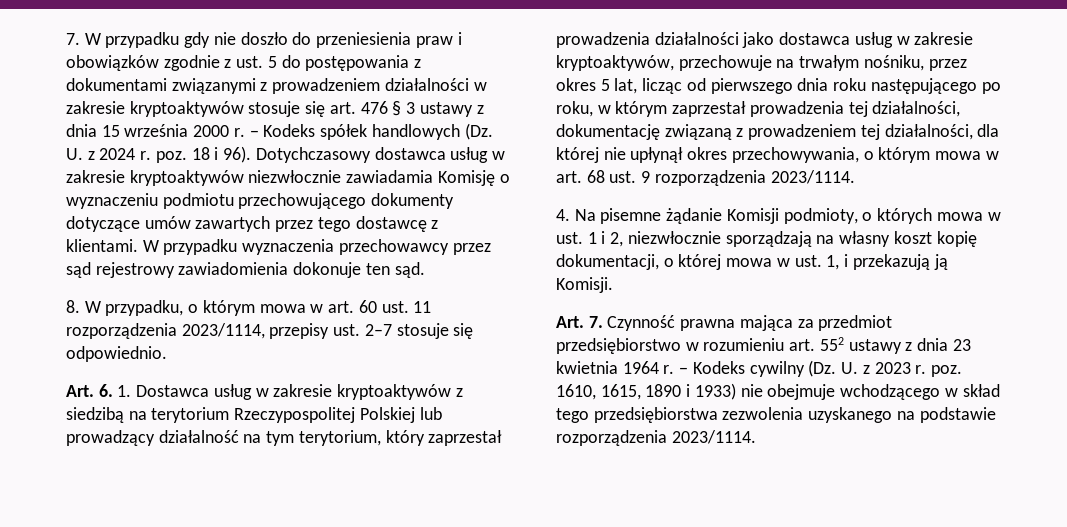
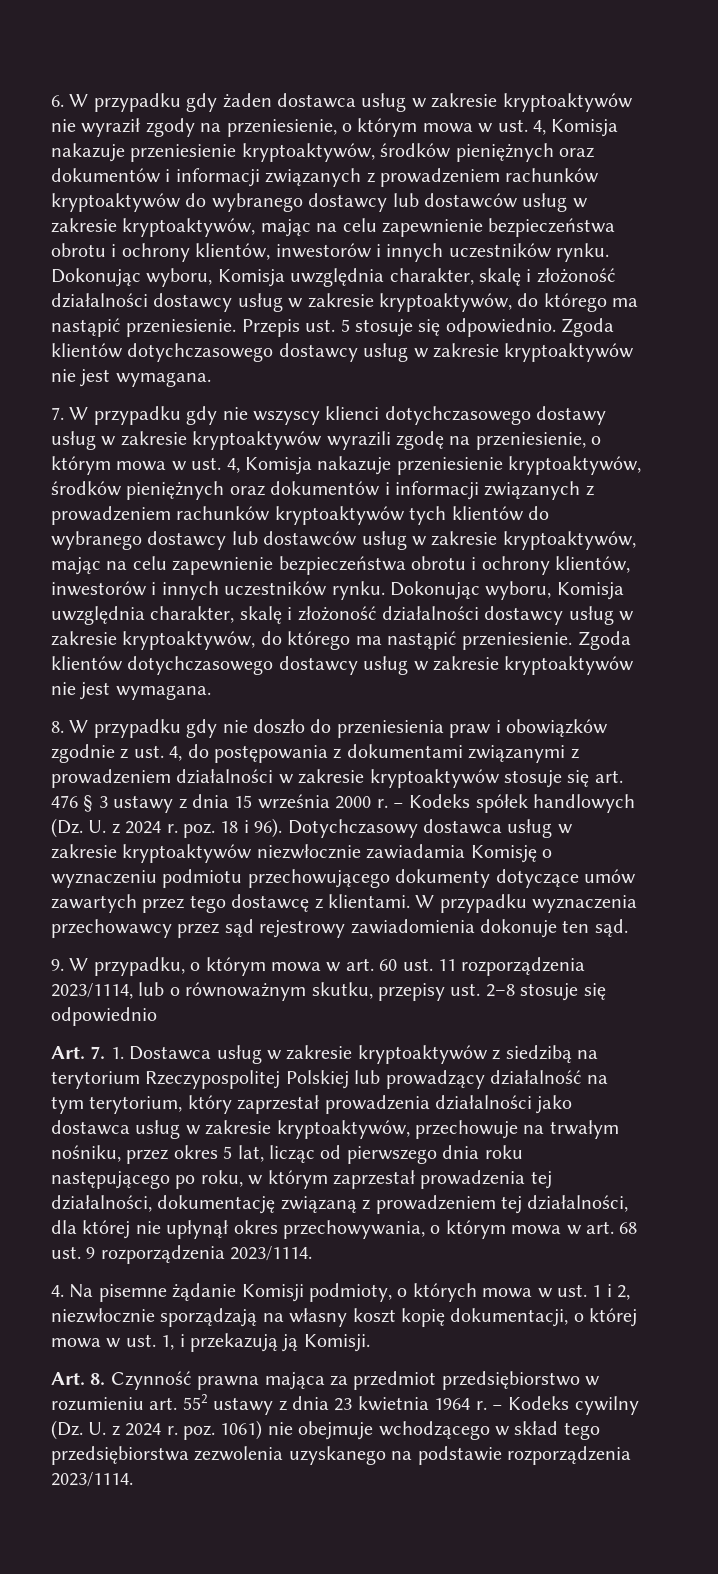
+ 6. W przypadku gdy żaden dostawca usług w zakresie kryptoaktywów nie wyraził zgody na przeniesienie, o którym mowa w ust. 4, Komisja nakazuje przeniesienie kryptoaktywów, środków pieniężnych oraz dokumentów i informacji związanych z prowadzeniem rachunków kryptoaktywów do wybranego dostawcy lub dostawców usług w zakresie kryptoaktywów, mając na celu zapewnienie bezpieczeństwa obrotu i ochrony klientów, inwestorów i innych uczestników rynku. Dokonując wyboru, Komisja uwzględnia charakter, skalę i złożoność działalności dostawcy usług w zakresie kryptoaktywów, do którego ma nastąpić przeniesienie. Przepis ust. 5 stosuje się odpowiednio. Zgoda klientów dotychczasowego dostawcy usług w zakresie kryptoaktywów nie jest wymagana.
- 7. W przypadku gdy nie doszło do przeniesienia praw i obowiązków zgodnie z ust. 5 do postępowania z dokumentami związanymi z prowadzeniem działalności w zakresie kryptoaktywów stosuje się art. 476 § 3 ustawy z dnia 15 września 2000 r.
+ 7. W przypadku gdy nie wszyscy klienci dotychczasowego dostawy usług w zakresie kryptoaktywów wyrazili zgodę na przeniesienie, o którym mowa w ust. 4, Komisja nakazuje przeniesienie kryptoaktywów, środków pieniężnych oraz dokumentów i informacji związanych z prowadzeniem rachunków kryptoaktywów tych klientów do wybranego dostawcy lub dostawców usług w zakresie kryptoaktywów, mając na celu zapewnienie bezpieczeństwa obrotu i ochrony klientów, inwestorów i innych uczestników rynku. Dokonując wyboru, Komisja uwzględnia charakter, skalę i złożoność działalności dostawcy usług w zakresie kryptoaktywów, do którego ma nastąpić przeniesienie. Zgoda klientów dotychczasowego dostawcy usług w zakresie kryptoaktywów nie jest wymagana.
+ 8. W przypadku gdy nie doszło do przeniesienia praw i obowiązków zgodnie z ust. 4, do postępowania z dokumentami związanymi z prowadzeniem działalności w zakresie kryptoaktywów stosuje się art. 476 § 3 ustawy z dnia 15 września 2000 r.
- 8. W przypadku, o którym mowa w art. 60 ust. 11 rozporządzenia 2023/1114, przepisy ust. 2–7 stosuje się odpowiednio.
- Art. 6. 1. Dostawca usług w zakresie kryptoaktywów z siedzibą na terytorium Rzeczypospolitej Polskiej lub prowadzący działalność na tym terytorium, który zaprzestał prowadzenia działalności jako dostawca usług w zakresie kryptoaktywów, przechowuje na trwałym nośniku, przez okres 5 lat, licząc od pierwszego dnia roku następującego po roku, w którym zaprzestał prowadzenia tej działalności, dokumentację związaną z prowadzeniem tej działalności, dla której nie upłynął okres przechowywania, o którym mowa w art. 68 ust. 9 rozporządzenia 2023/1114.
+ 9. W przypadku, o którym mowa w art. 60 ust. 11 rozporządzenia 2023/1114, lub o równoważnym skutku, przepisy ust. 2–8 stosuje się odpowiednio
+ Art. 7. 1. Dostawca usług w zakresie kryptoaktywów z siedzibą na terytorium Rzeczypospolitej Polskiej lub prowadzący działalność na tym terytorium, który zaprzestał prowadzenia działalności jako dostawca usług w zakresie kryptoaktywów, przechowuje na trwałym nośniku, przez okres 5 lat, licząc od pierwszego dnia roku następującego po roku, w którym zaprzestał prowadzenia tej działalności, dokumentację związaną z prowadzeniem tej działalności, dla której nie upłynął okres przechowywania, o którym mowa w art. 68 ust. 9 rozporządzenia 2023/1114.
- Art. 7. Czynność prawna mająca za przedmiot przedsiębiorstwo w rozumieniu art. 552 ustawy z dnia 23 kwietnia 1964 r.
+ Art. 8. Czynność prawna mająca za przedmiot przedsiębiorstwo w rozumieniu art. 552 ustawy z dnia 23 kwietnia 1964 r.
- − Kodeks cywilny (Dz. U. z 2023 r. poz. 1610, 1615, 1890 i 1933) nie obejmuje wchodzącego w skład tego przedsiębiorstwa zezwolenia uzyskanego na podstawie rozporządzenia 2023/1114.
+ − Kodeks cywilny (Dz. U. z 2024 r. poz. 1061) nie obejmuje wchodzącego w skład tego przedsiębiorstwa zezwolenia uzyskanego na podstawie rozporządzenia 2023/1114.

